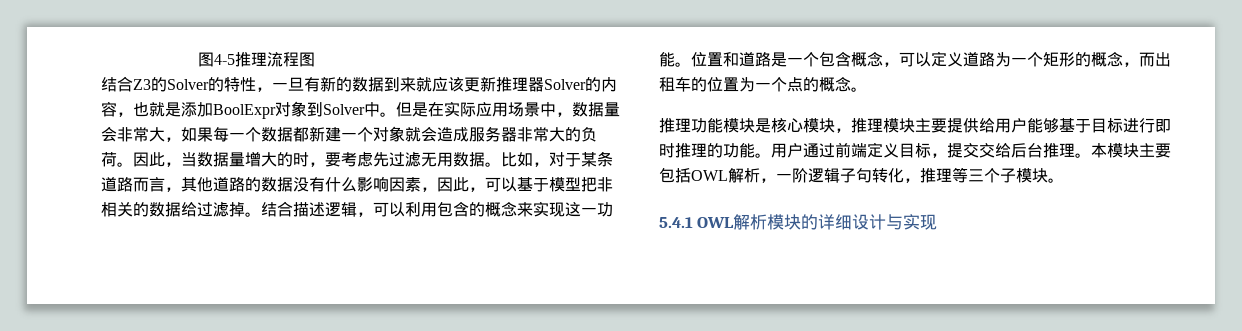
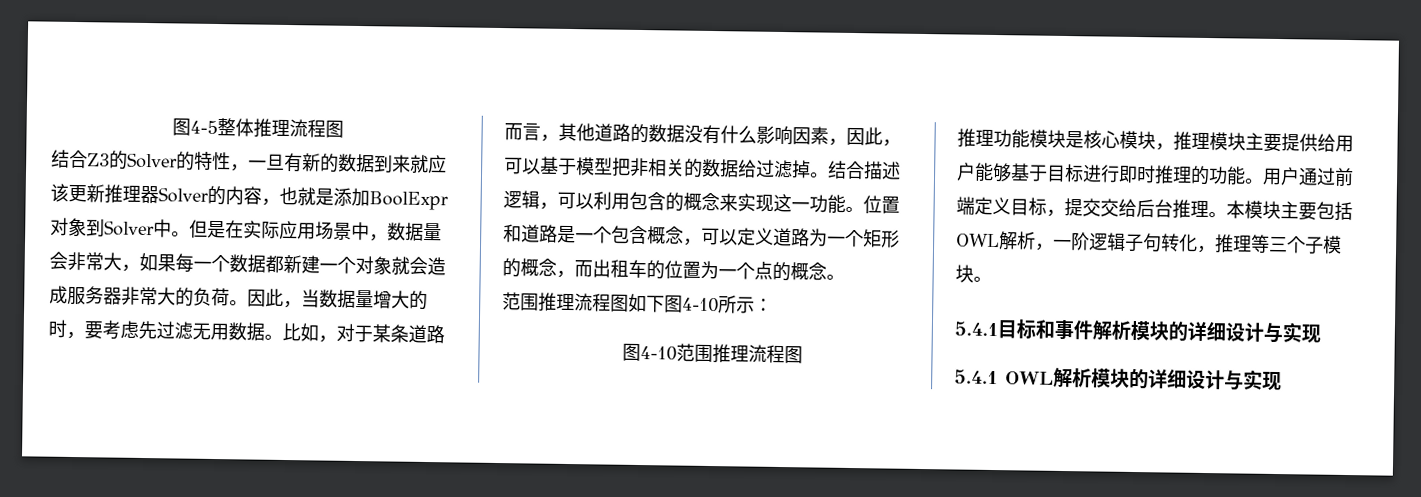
- 图4-5推理流程图
+ 图4-5整体推理流程图
+ 范围推理流程图如下图4-10所示：
+ 图4-10范围推理流程图
+ 5.4.1目标和事件解析模块的详细设计与实现

